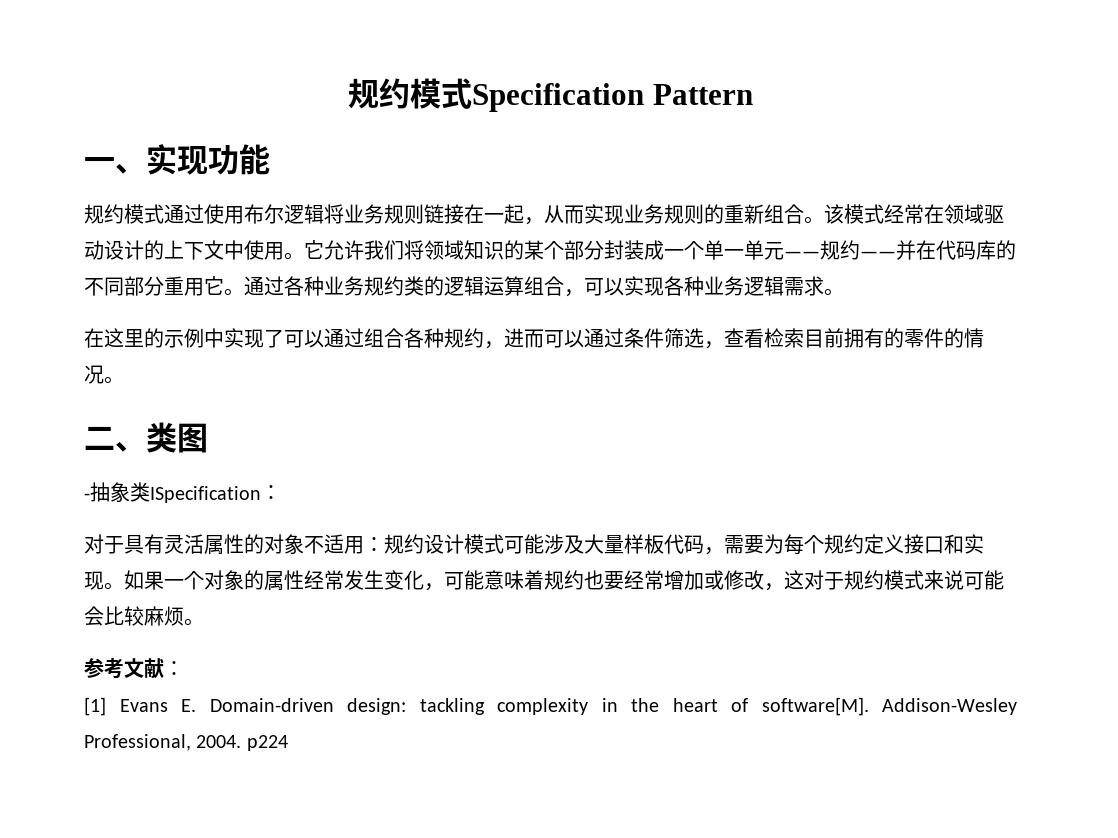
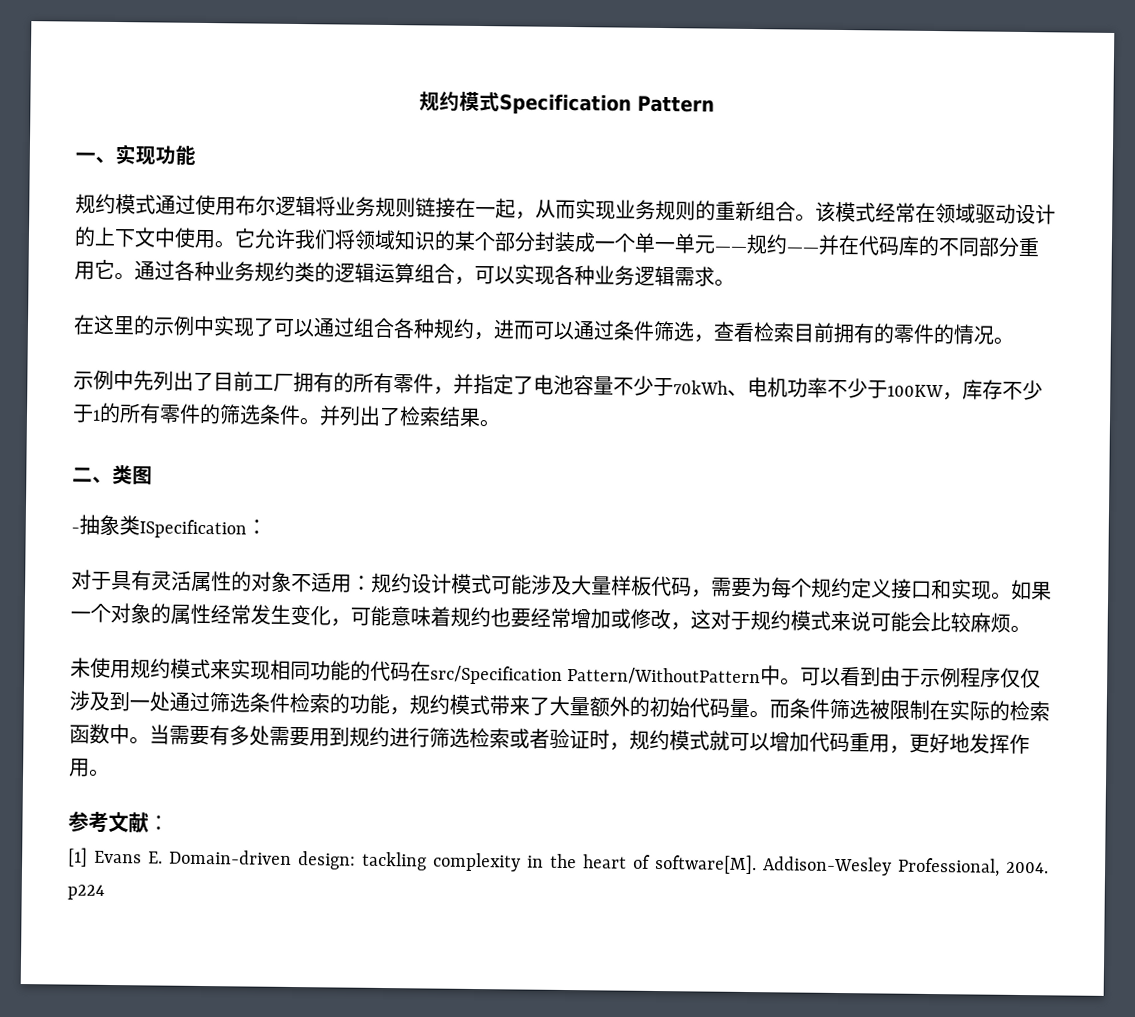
+ 示例中先列出了目前工厂拥有的所有零件，并指定了电池容量不少于70kWh、电机功率不少于100KW，库存不少于1的所有零件的筛选条件。并列出了检索结果。
+ 未使用规约模式来实现相同功能的代码在src/Specification Pattern/WithoutPattern中。可以看到由于示例程序仅仅涉及到一处通过筛选条件检索的功能，规约模式带来了大量额外的初始代码量。而条件筛选被限制在实际的检索函数中。当需要有多处需要用到规约进行筛选检索或者验证时，规约模式就可以增加代码重用，更好地发挥作用。

